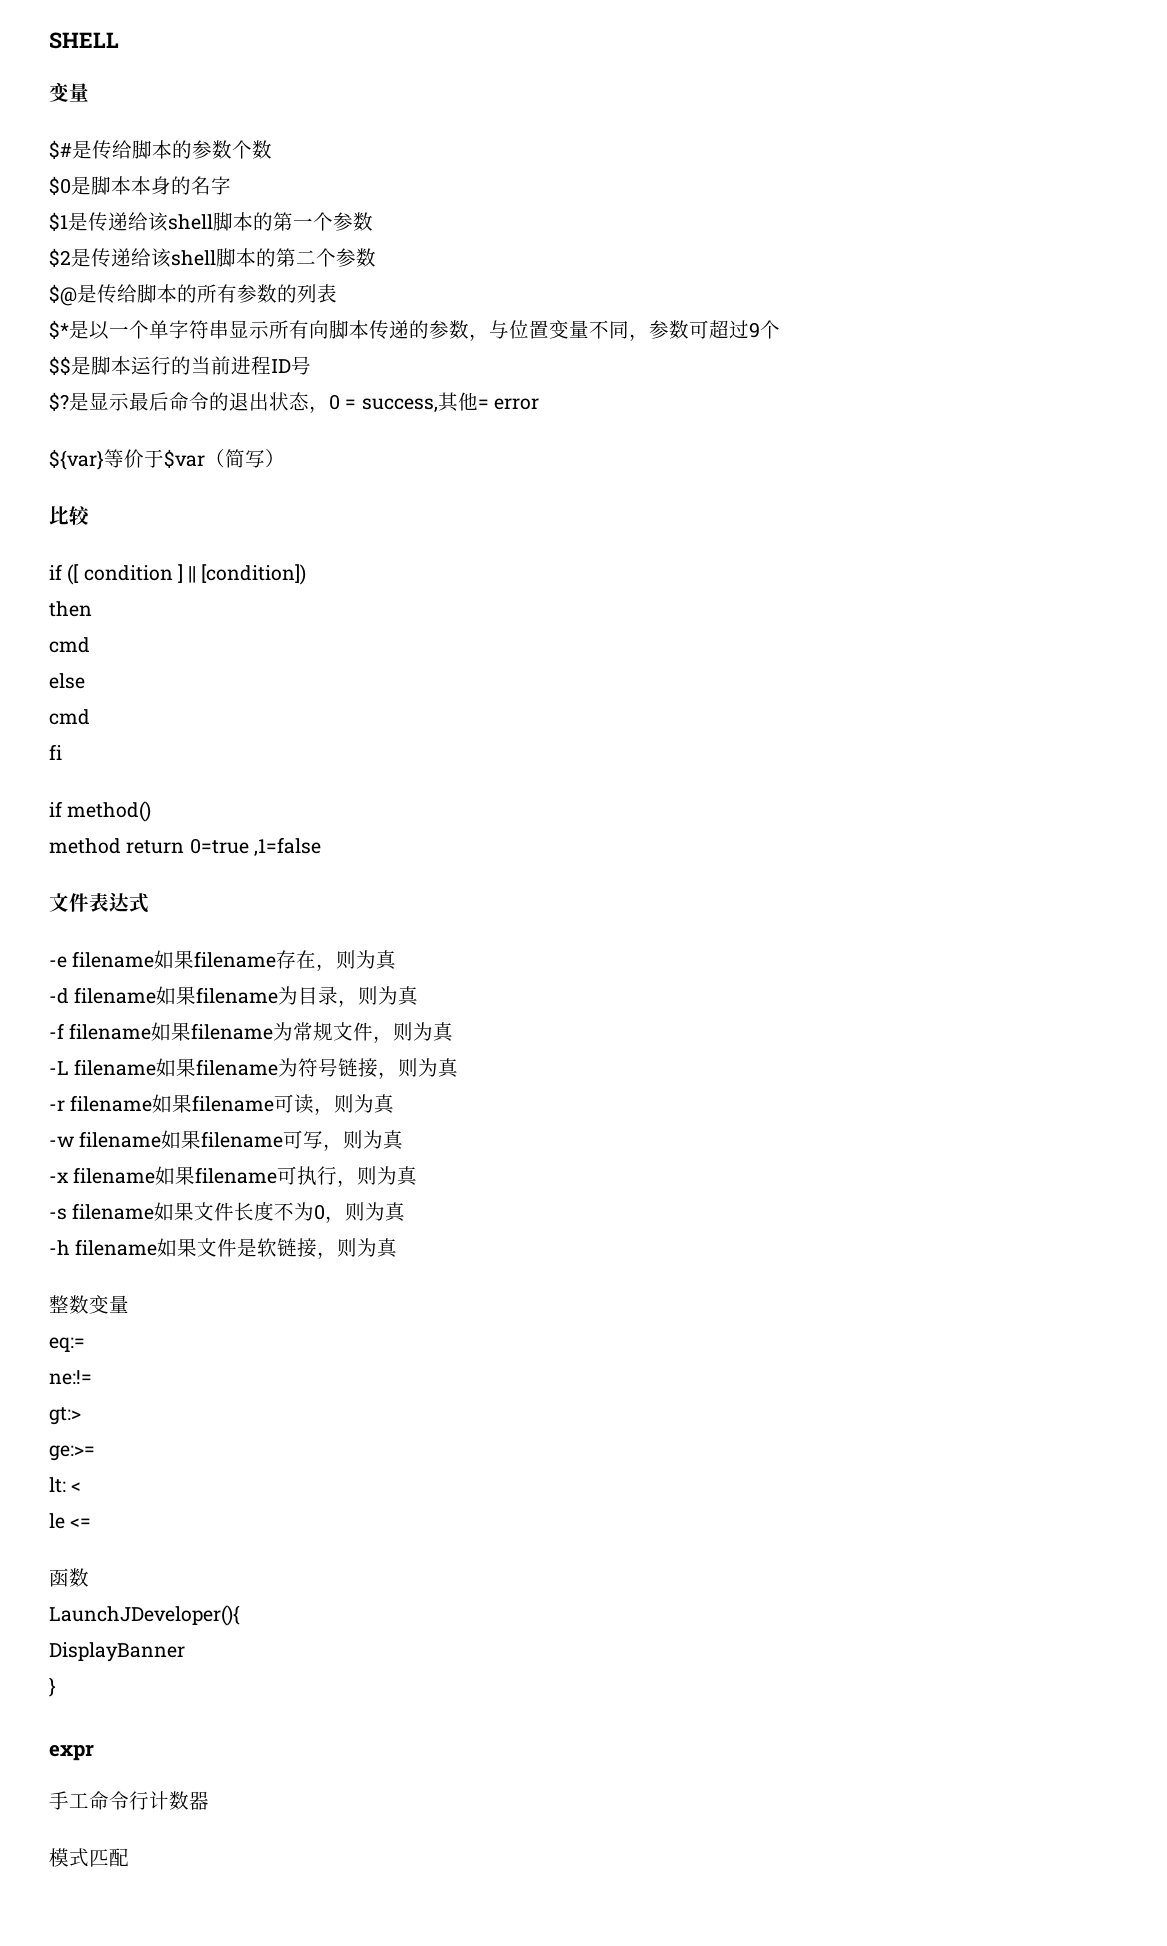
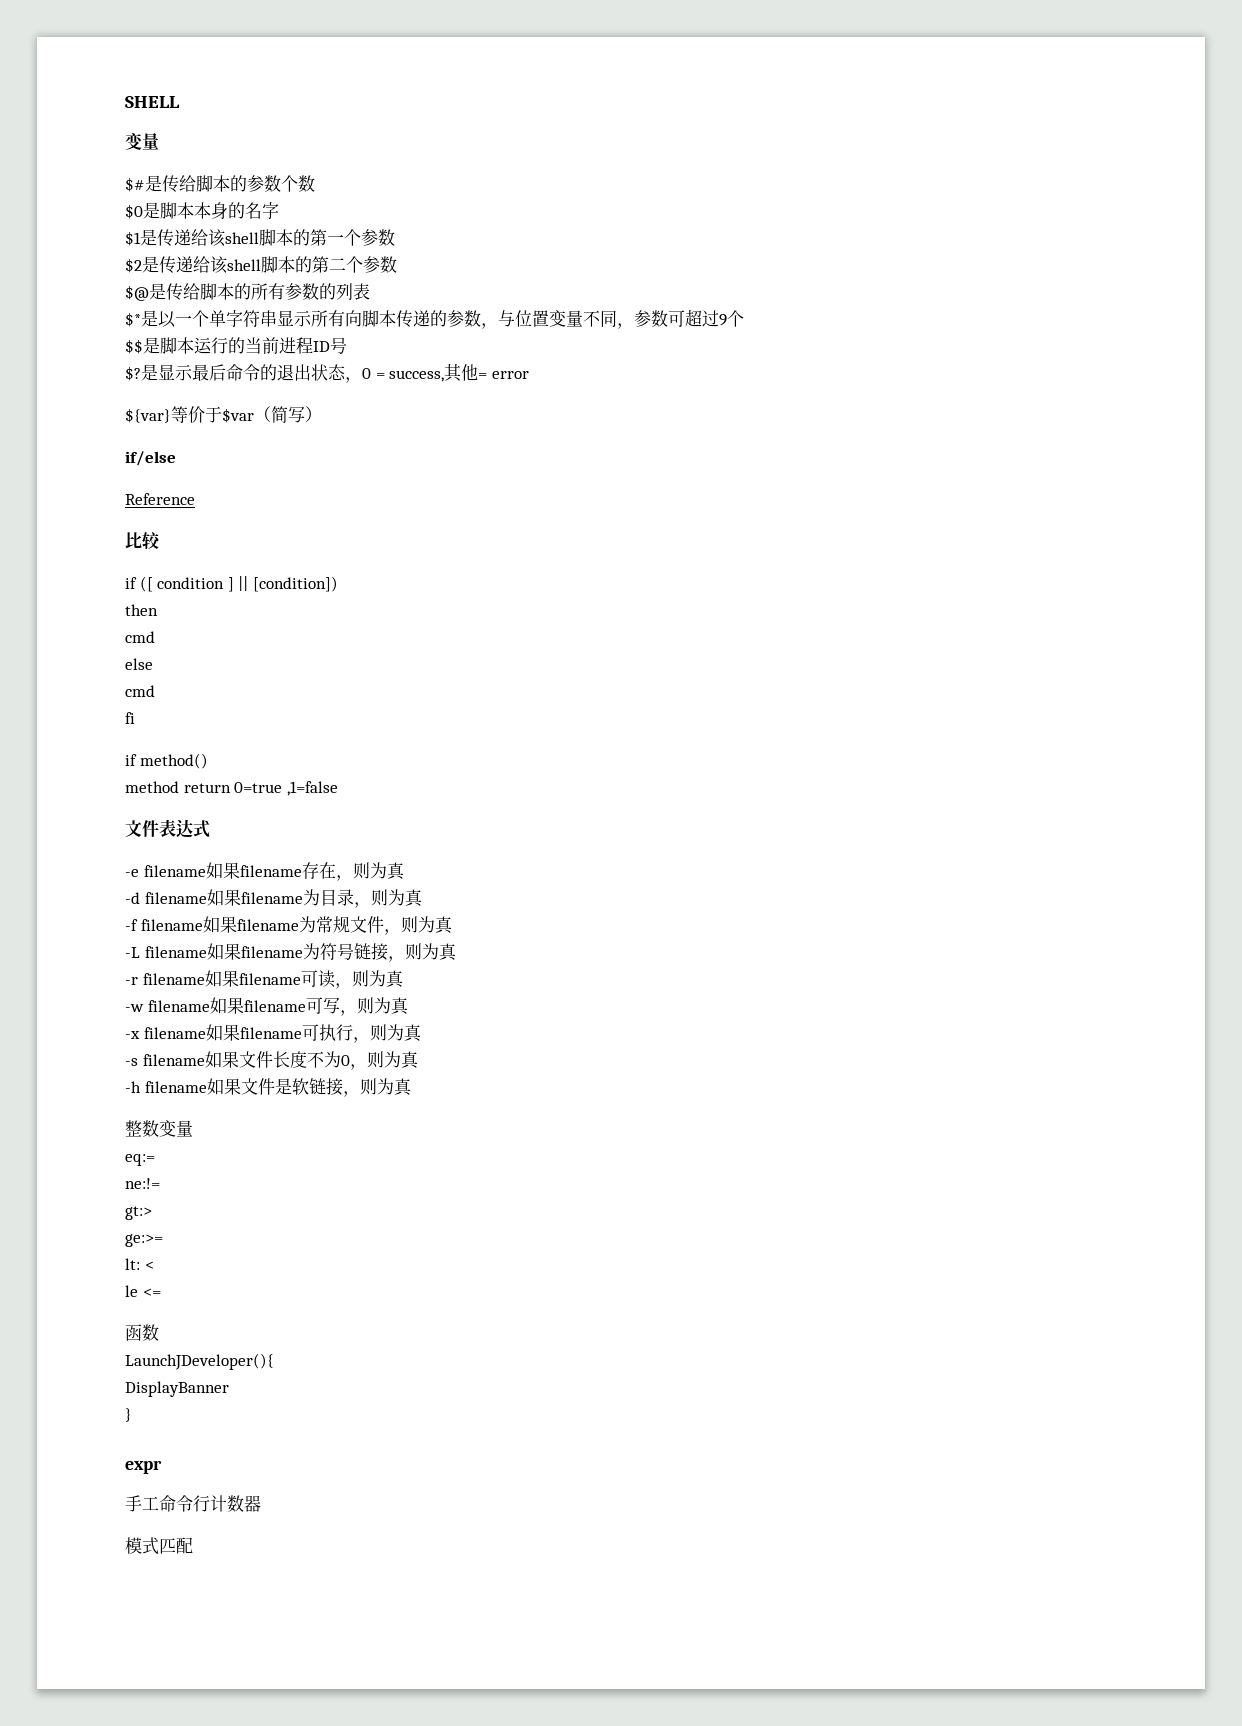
+ if/else
+ Reference

